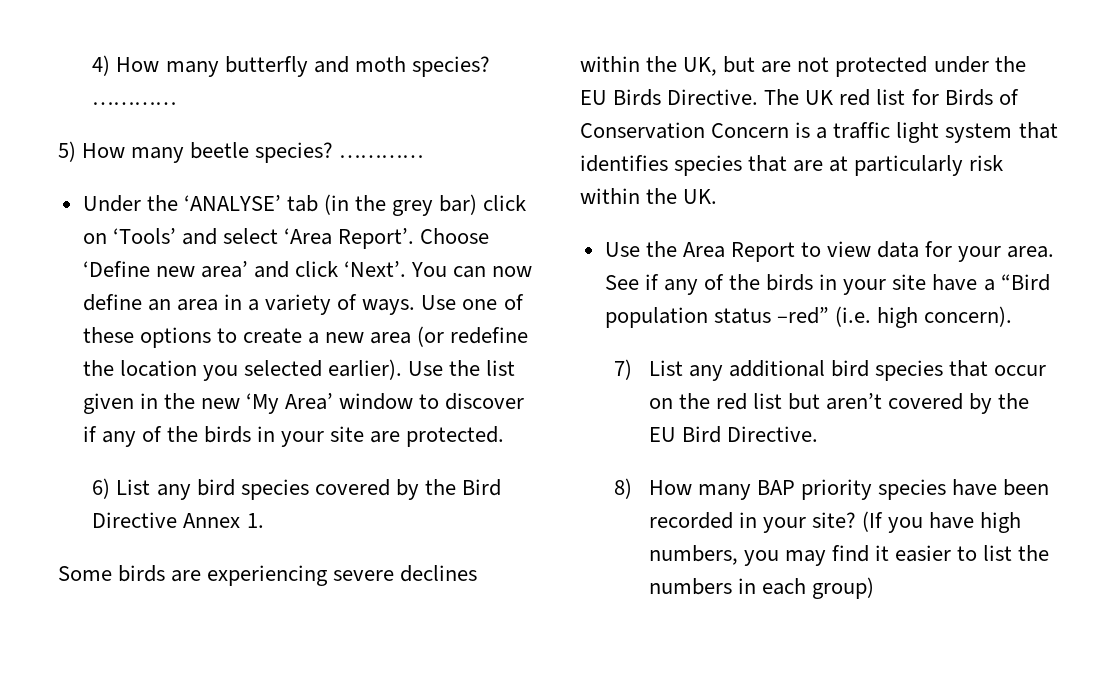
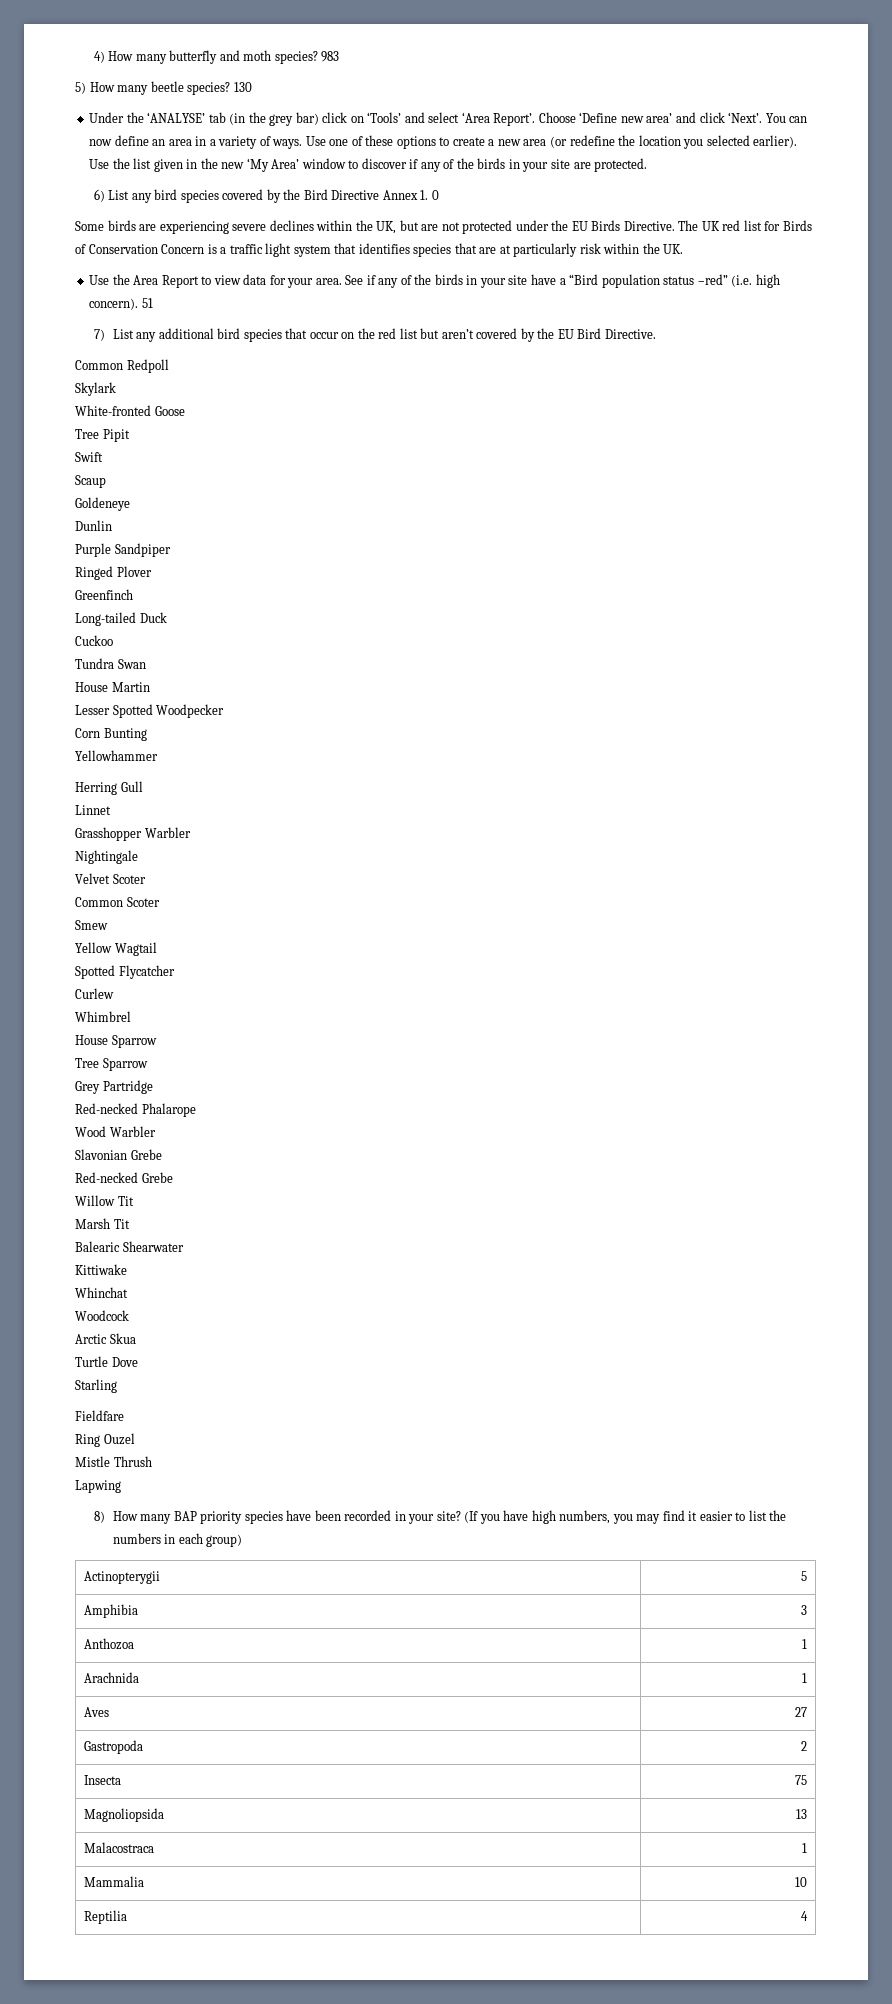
- 4) How many butterfly and moth species? …………
+ 4) How many butterfly and moth species? 983
- 5) How many beetle species? …………
+ 5) How many beetle species? 130
- 6) List any bird species covered by the Bird Directive Annex 1.
+ 6) List any bird species covered by the Bird Directive Annex 1. 0
+ 51
+ Common Redpoll
+ Skylark
+ White-fronted Goose
+ Tree Pipit
+ Swift
+ Scaup
+ Goldeneye
+ Dunlin
+ Purple Sandpiper
+ Ringed Plover
+ Greenfinch
+ Long-tailed Duck
+ Cuckoo
+ Tundra Swan
+ House Martin
+ Lesser Spotted Woodpecker
+ Corn Bunting
+ Yellowhammer
+ Herring Gull
+ Linnet
+ Grasshopper Warbler
+ Nightingale
+ Velvet Scoter
+ Common Scoter
+ Smew
+ Yellow Wagtail
+ Spotted Flycatcher
+ Curlew
+ Whimbrel
+ House Sparrow
+ Tree Sparrow
+ Grey Partridge
+ Red-necked Phalarope
+ Wood Warbler
+ Slavonian Grebe
+ Red-necked Grebe
+ Willow Tit
+ Marsh Tit
+ Balearic Shearwater
+ Kittiwake
+ Whinchat
+ Woodcock
+ Arctic Skua
+ Turtle Dove
+ Starling
+ Fieldfare
+ Ring Ouzel
+ Mistle Thrush
+ Lapwing
+ Actinopterygii | 5
+ Amphibia | 3
+ Anthozoa | 1
+ Arachnida | 1
+ Aves | 27
+ Gastropoda | 2
+ Insecta | 75
+ Magnoliopsida | 13
+ Malacostraca | 1
+ Mammalia | 10
+ Reptilia | 4

